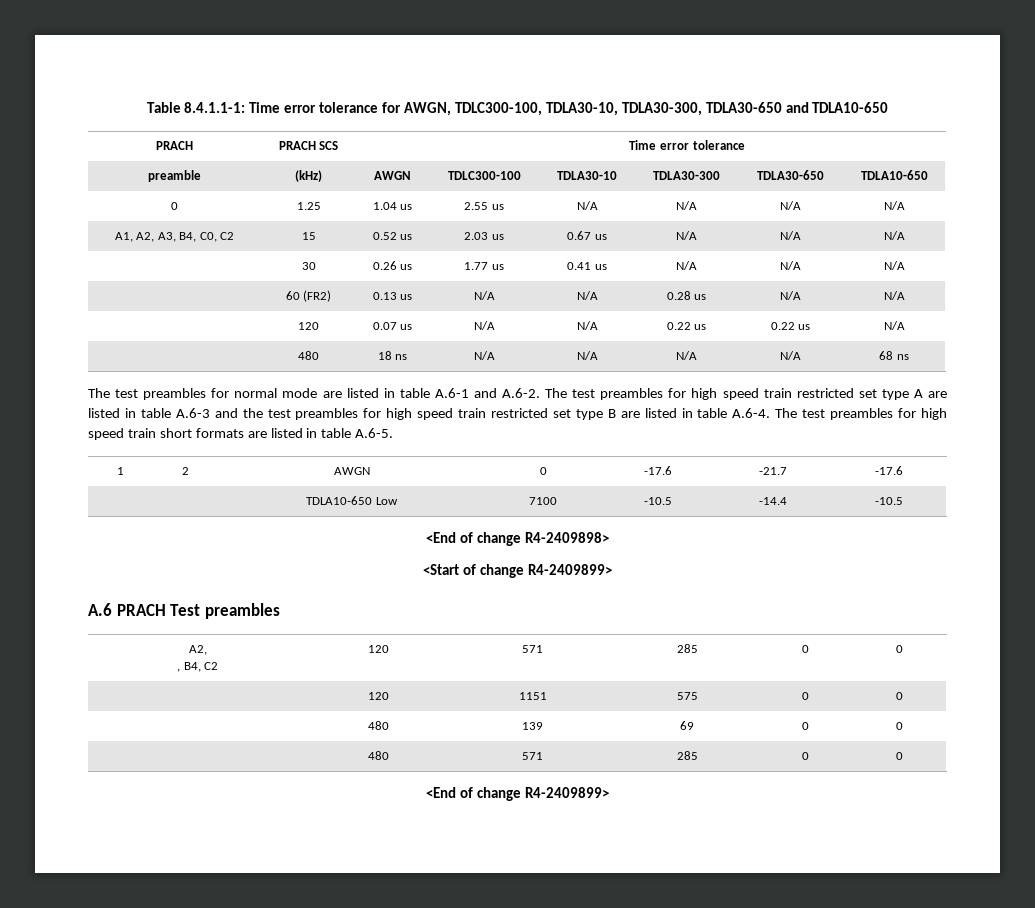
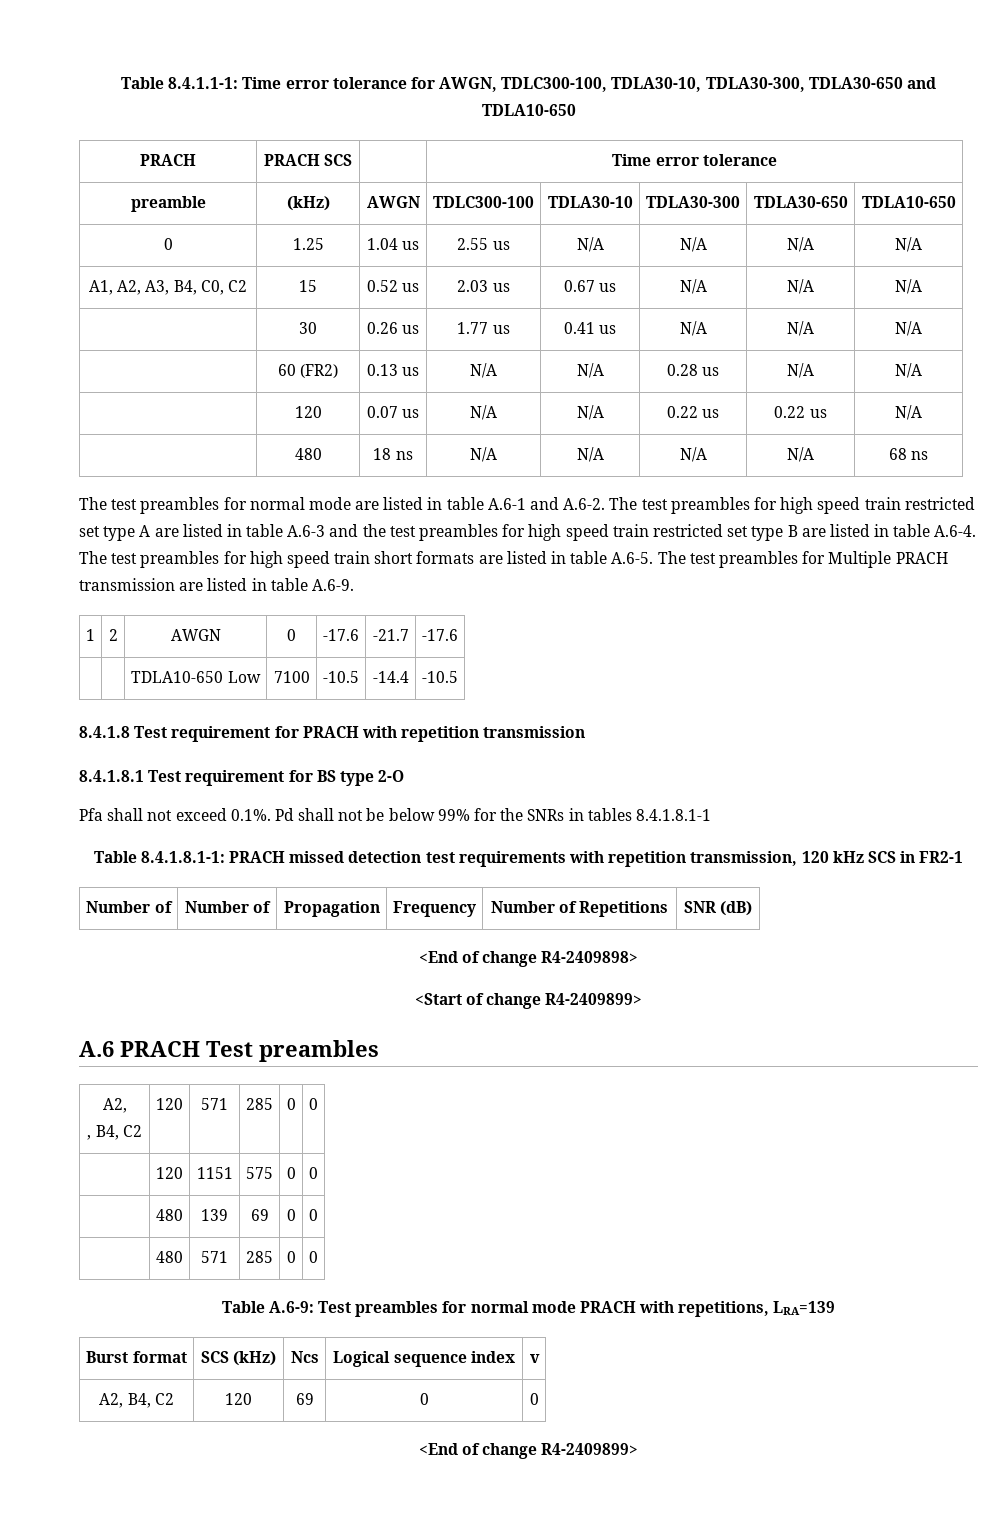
- The test preambles for normal mode are listed in table A.6-1 and A.6-2. The test preambles for high speed train restricted set type A are listed in table A.6-3 and the test preambles for high speed train restricted set type B are listed in table A.6-4. The test preambles for high speed train short formats are listed in table A.6-5.
+ The test preambles for normal mode are listed in table A.6-1 and A.6-2. The test preambles for high speed train restricted set type A are listed in table A.6-3 and the test preambles for high speed train restricted set type B are listed in table A.6-4. The test preambles for high speed train short formats are listed in table A.6-5. The test preambles for Multiple PRACH transmission are listed in table A.6-9.
+ 8.4.1.8 Test requirement for PRACH with repetition transmission
+ 8.4.1.8.1 Test requirement for BS type 2-O
+ Pfa shall not exceed 0.1%. Pd shall not be below 99% for the SNRs in tables 8.4.1.8.1-1
+ Table 8.4.1.8.1-1: PRACH missed detection test requirements with repetition transmission, 120 kHz SCS in FR2-1
+ Number of | Number of | Propagation | Frequency | Number of Repetitions | SNR (dB)
+ Table A.6-9: Test preambles for normal mode PRACH with repetitions, LRA=139
+ Burst format | SCS (kHz) | Ncs | Logical sequence index | v
+ A2, B4, C2 | 120 | 69 | 0 | 0

